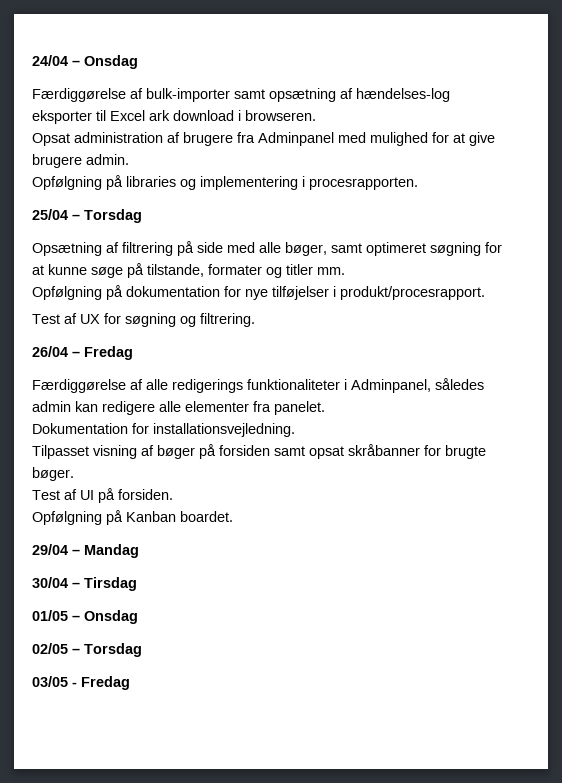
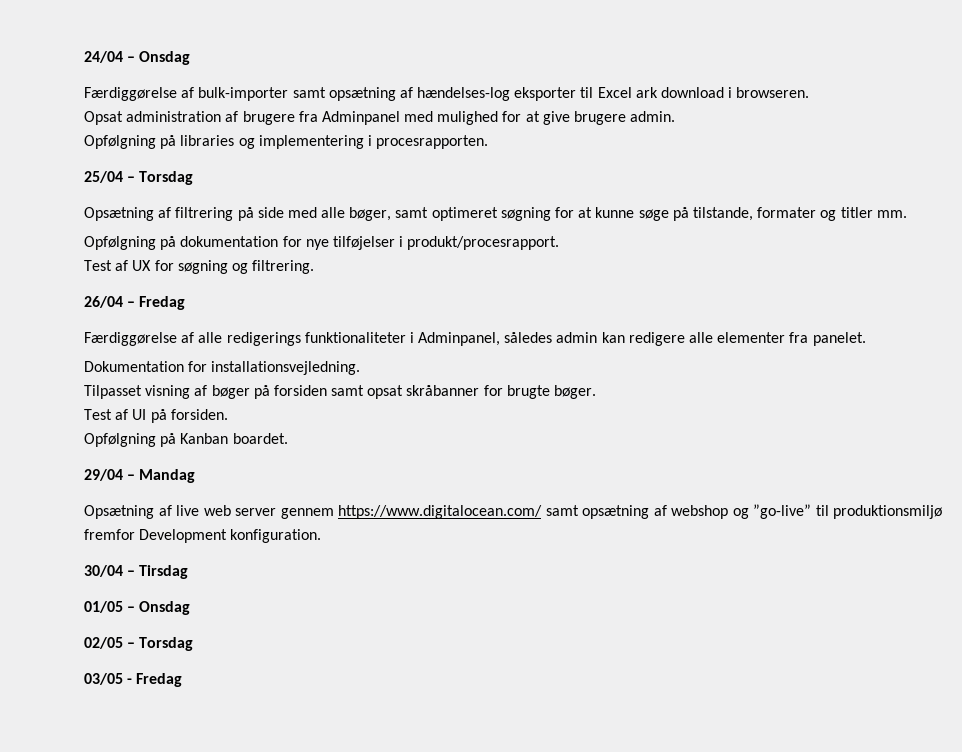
+ Opsætning af live web server gennem https://www.digitalocean.com/ samt opsætning af webshop og ”go-live” til produktionsmiljø fremfor Development konfiguration.

